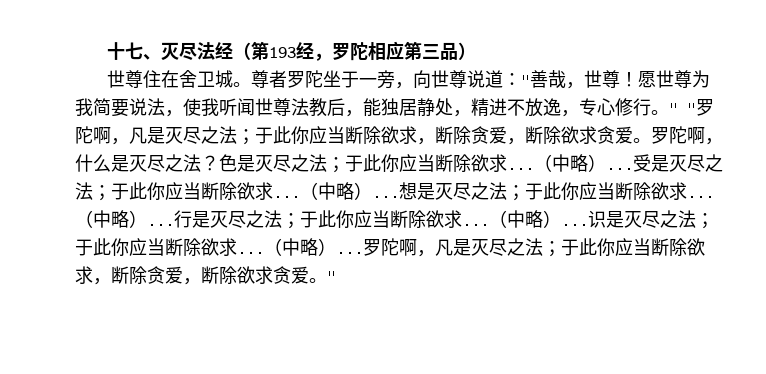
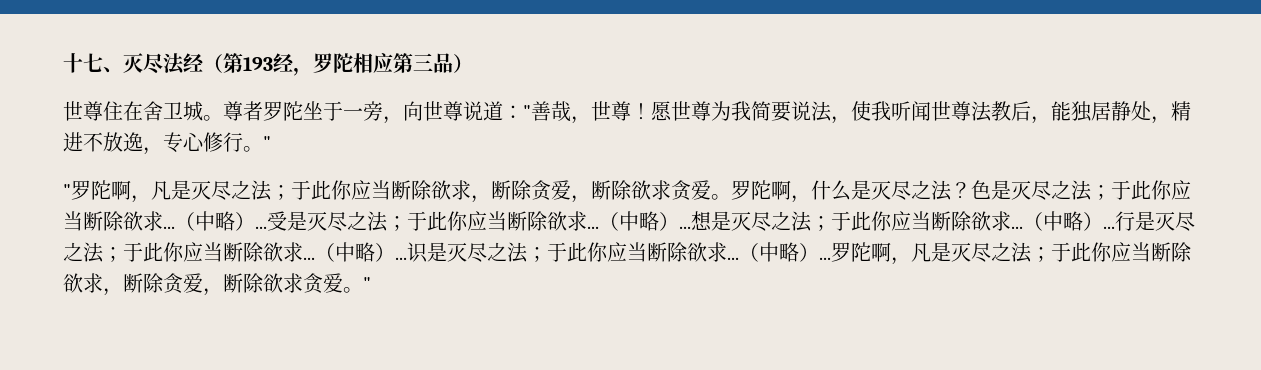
- 愿世尊为我简要说法，使我听闻世尊法教后，能独居静处，精进不放逸，专心修行。" "罗陀啊，凡是灭尽之法；于此你应当断除欲求，断除贪爱，断除欲求贪爱。
+ 愿世尊为我简要说法，使我听闻世尊法教后，能独居静处，精进不放逸，专心修行。"
+ "罗陀啊，凡是灭尽之法；于此你应当断除欲求，断除贪爱，断除欲求贪爱。

